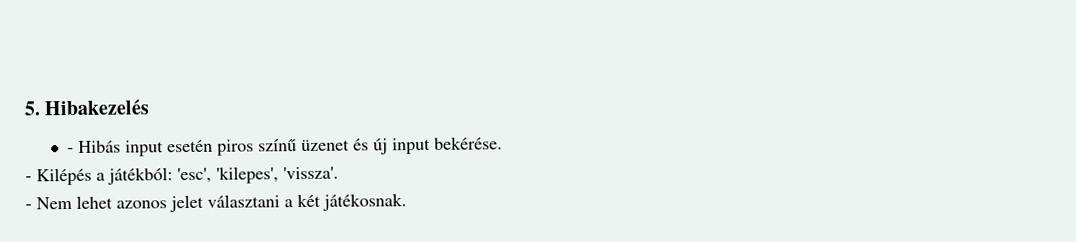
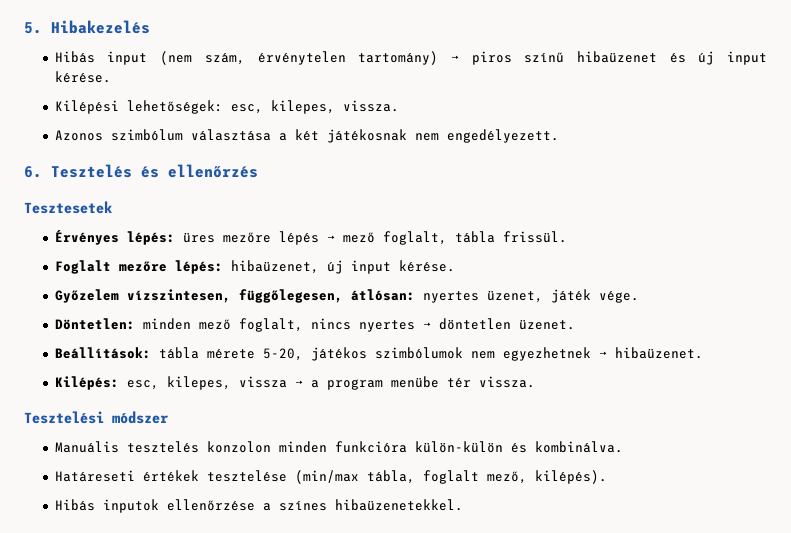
- - Hibás input esetén piros színű üzenet és új input bekérése.
- - Kilépés a játékból: 'esc', 'kilepes', 'vissza'.
- - Nem lehet azonos jelet választani a két játékosnak.
+ Hibás input (nem szám, érvénytelen tartomány) → piros színű hibaüzenet és új input kérése.
+ Kilépési lehetőségek: esc, kilepes, vissza.
+ Azonos szimbólum választása a két játékosnak nem engedélyezett.
+ 6. Tesztelés és ellenőrzés
+ Tesztesetek
+ Érvényes lépés: üres mezőre lépés → mező foglalt, tábla frissül.
+ Foglalt mezőre lépés: hibaüzenet, új input kérése.
+ Győzelem vízszintesen, függőlegesen, átlósan: nyertes üzenet, játék vége.
+ Döntetlen: minden mező foglalt, nincs nyertes → döntetlen üzenet.
+ Beállítások: tábla mérete 5-20, játékos szimbólumok nem egyezhetnek → hibaüzenet.
+ Kilépés: esc, kilepes, vissza → a program menübe tér vissza.
+ Tesztelési módszer
+ Manuális tesztelés konzolon minden funkcióra külön-külön és kombinálva.
+ Határeseti értékek tesztelése (min/max tábla, foglalt mező, kilépés).
+ Hibás inputok ellenőrzése a színes hibaüzenetekkel.

